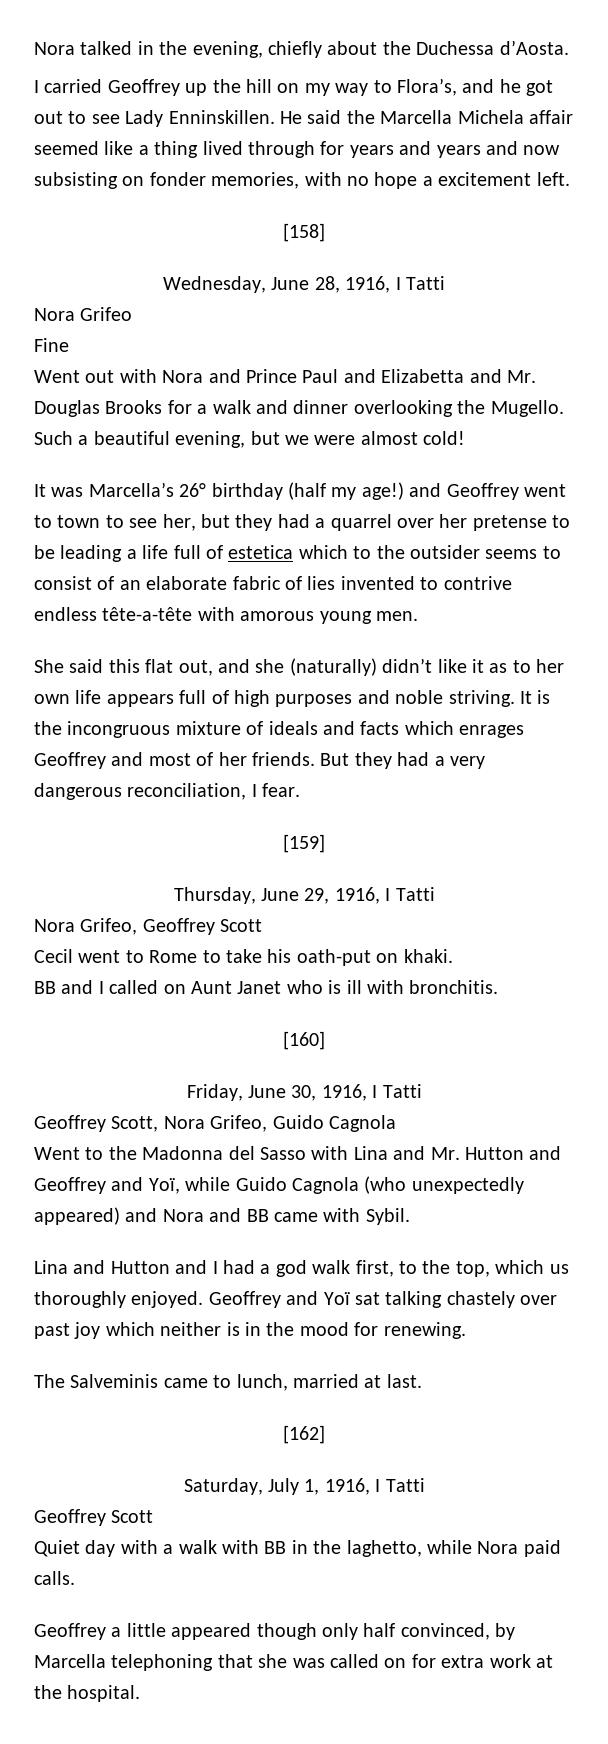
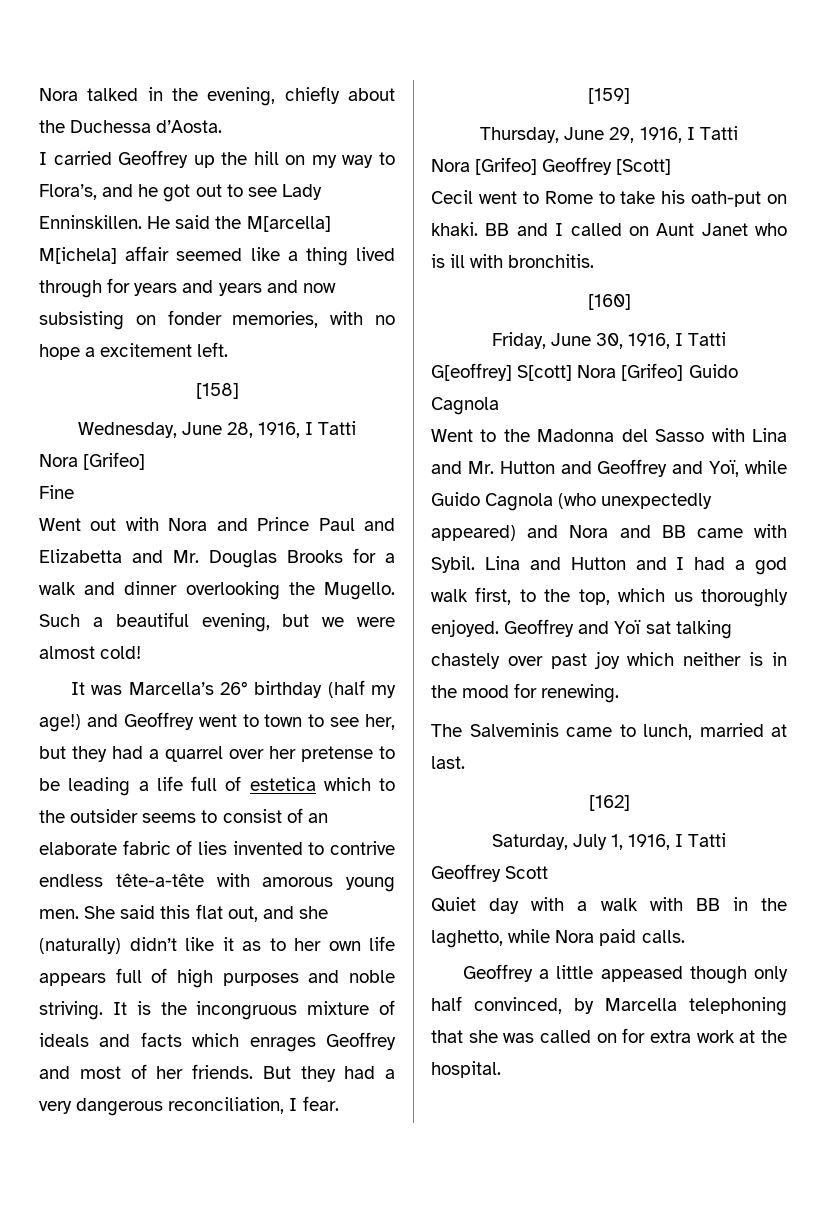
- He said the Marcella Michela affair seemed like a thing lived through for years and years and now subsisting on fonder memories, with no hope a excitement left.
+ He said the M[arcella] M[ichela] affair seemed like a thing lived through for years and years and now subsisting on fonder memories, with no hope a excitement left.
  Wednesday, June 28, 1916, I Tatti
- Nora Grifeo
+ Nora [Grifeo]
- It was Marcella’s 26° birthday (half my age!) and Geoffrey went to town to see her, but they had a quarrel over her pretense to be leading a life full of estetica which to the outsider seems to consist of an elaborate fabric of lies invented to contrive endless tête-a-tête with amorous young men.
- She said this flat out, and she (naturally) didn’t like it as to her own life appears full of high purposes and noble striving.
+ It was Marcella’s 26° birthday (half my age!) and Geoffrey went to town to see her, but they had a quarrel over her pretense to be leading a life full of estetica which to the outsider seems to consist of an elaborate fabric of lies invented to contrive endless tête-a-tête with amorous young men. She said this flat out, and she (naturally) didn’t like it as to her own life appears full of high purposes and noble striving.
- Nora Grifeo, Geoffrey Scott
+ Nora [Grifeo] Geoffrey [Scott]
- Cecil went to Rome to take his oath-put on khaki.
- BB and I called on Aunt Janet who is ill with bronchitis.
+ Cecil went to Rome to take his oath-put on khaki. BB and I called on Aunt Janet who is ill with bronchitis.
- Geoffrey Scott, Nora Grifeo, Guido Cagnola
+ G[eoffrey] S[cott] Nora [Grifeo] Guido Cagnola
- Went to the Madonna del Sasso with Lina and Mr. Hutton and Geoffrey and Yoï, while Guido Cagnola (who unexpectedly appeared) and Nora and BB came with Sybil.
- Lina and Hutton and I had a god walk first, to the top, which us thoroughly enjoyed.
+ Went to the Madonna del Sasso with Lina and Mr. Hutton and Geoffrey and Yoï, while Guido Cagnola (who unexpectedly appeared) and Nora and BB came with Sybil. Lina and Hutton and I had a god walk first, to the top, which us thoroughly enjoyed.
- Geoffrey a little appeared though only half convinced, by Marcella telephoning that she was called on for extra work at the hospital.
+ Geoffrey a little appeased though only half convinced, by Marcella telephoning that she was called on for extra work at the hospital.

